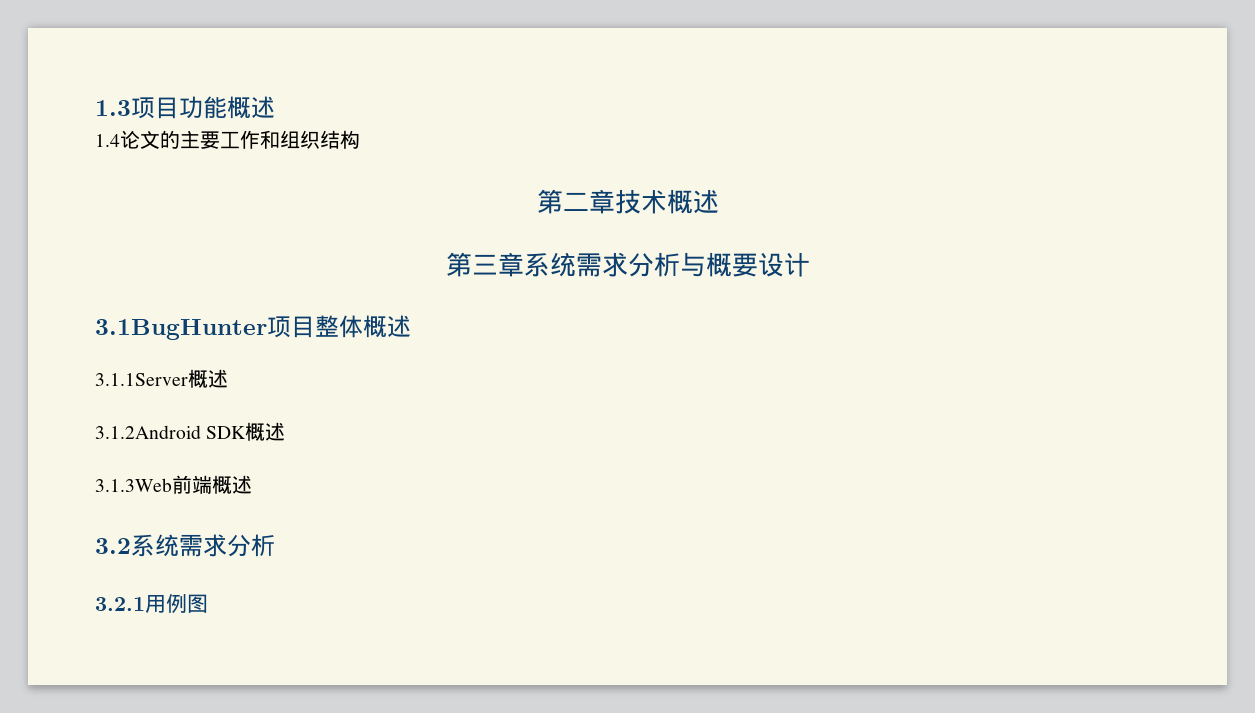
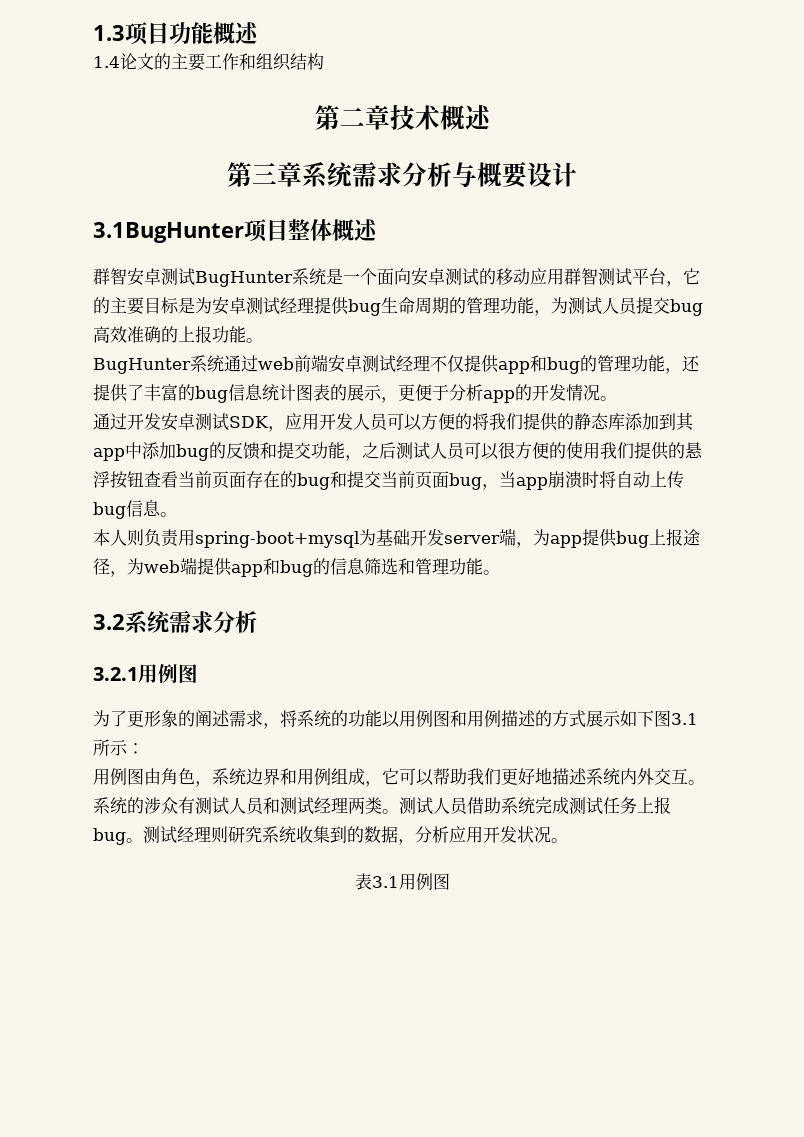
- 3.1.1Server概述
- 3.1.2Android SDK概述
- 3.1.3Web前端概述
+ 群智安卓测试BugHunter系统是一个面向安卓测试的移动应用群智测试平台，它的主要目标是为安卓测试经理提供bug生命周期的管理功能，为测试人员提交bug高效准确的上报功能。
+ BugHunter系统通过web前端安卓测试经理不仅提供app和bug的管理功能，还提供了丰富的bug信息统计图表的展示，更便于分析app的开发情况。
+ 通过开发安卓测试SDK，应用开发人员可以方便的将我们提供的静态库添加到其app中添加bug的反馈和提交功能，之后测试人员可以很方便的使用我们提供的悬浮按钮查看当前页面存在的bug和提交当前页面bug，当app崩溃时将自动上传bug信息。
+ 本人则负责用spring-boot+mysql为基础开发server端，为app提供bug上报途径，为web端提供app和bug的信息筛选和管理功能。
+ 为了更形象的阐述需求，将系统的功能以用例图和用例描述的方式展示如下图3.1所示：
+ 用例图由角色，系统边界和用例组成，它可以帮助我们更好地描述系统内外交互。系统的涉众有测试人员和测试经理两类。测试人员借助系统完成测试任务上报bug。测试经理则研究系统收集到的数据，分析应用开发状况。
+ 表3.1用例图

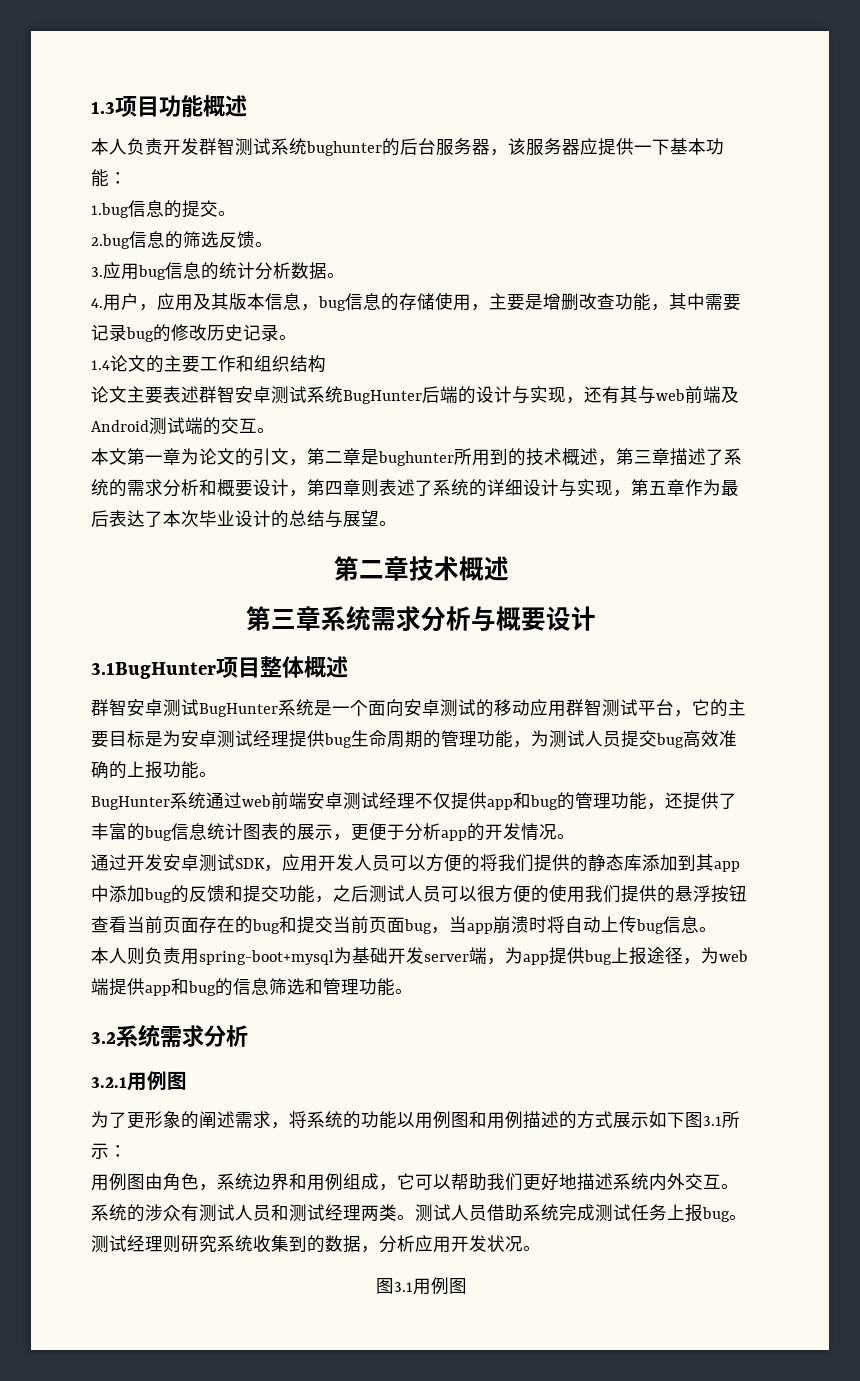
+ 本人负责开发群智测试系统bughunter的后台服务器，该服务器应提供一下基本功能：
+ 1.bug信息的提交。
+ 2.bug信息的筛选反馈。
+ 3.应用bug信息的统计分析数据。
+ 4.用户，应用及其版本信息，bug信息的存储使用，主要是增删改查功能，其中需要记录bug的修改历史记录。
+ 论文主要表述群智安卓测试系统BugHunter后端的设计与实现，还有其与web前端及Android测试端的交互。
+ 本文第一章为论文的引文，第二章是bughunter所用到的技术概述，第三章描述了系统的需求分析和概要设计，第四章则表述了系统的详细设计与实现，第五章作为最后表达了本次毕业设计的总结与展望。
- 表3.1用例图
+ 图3.1用例图

